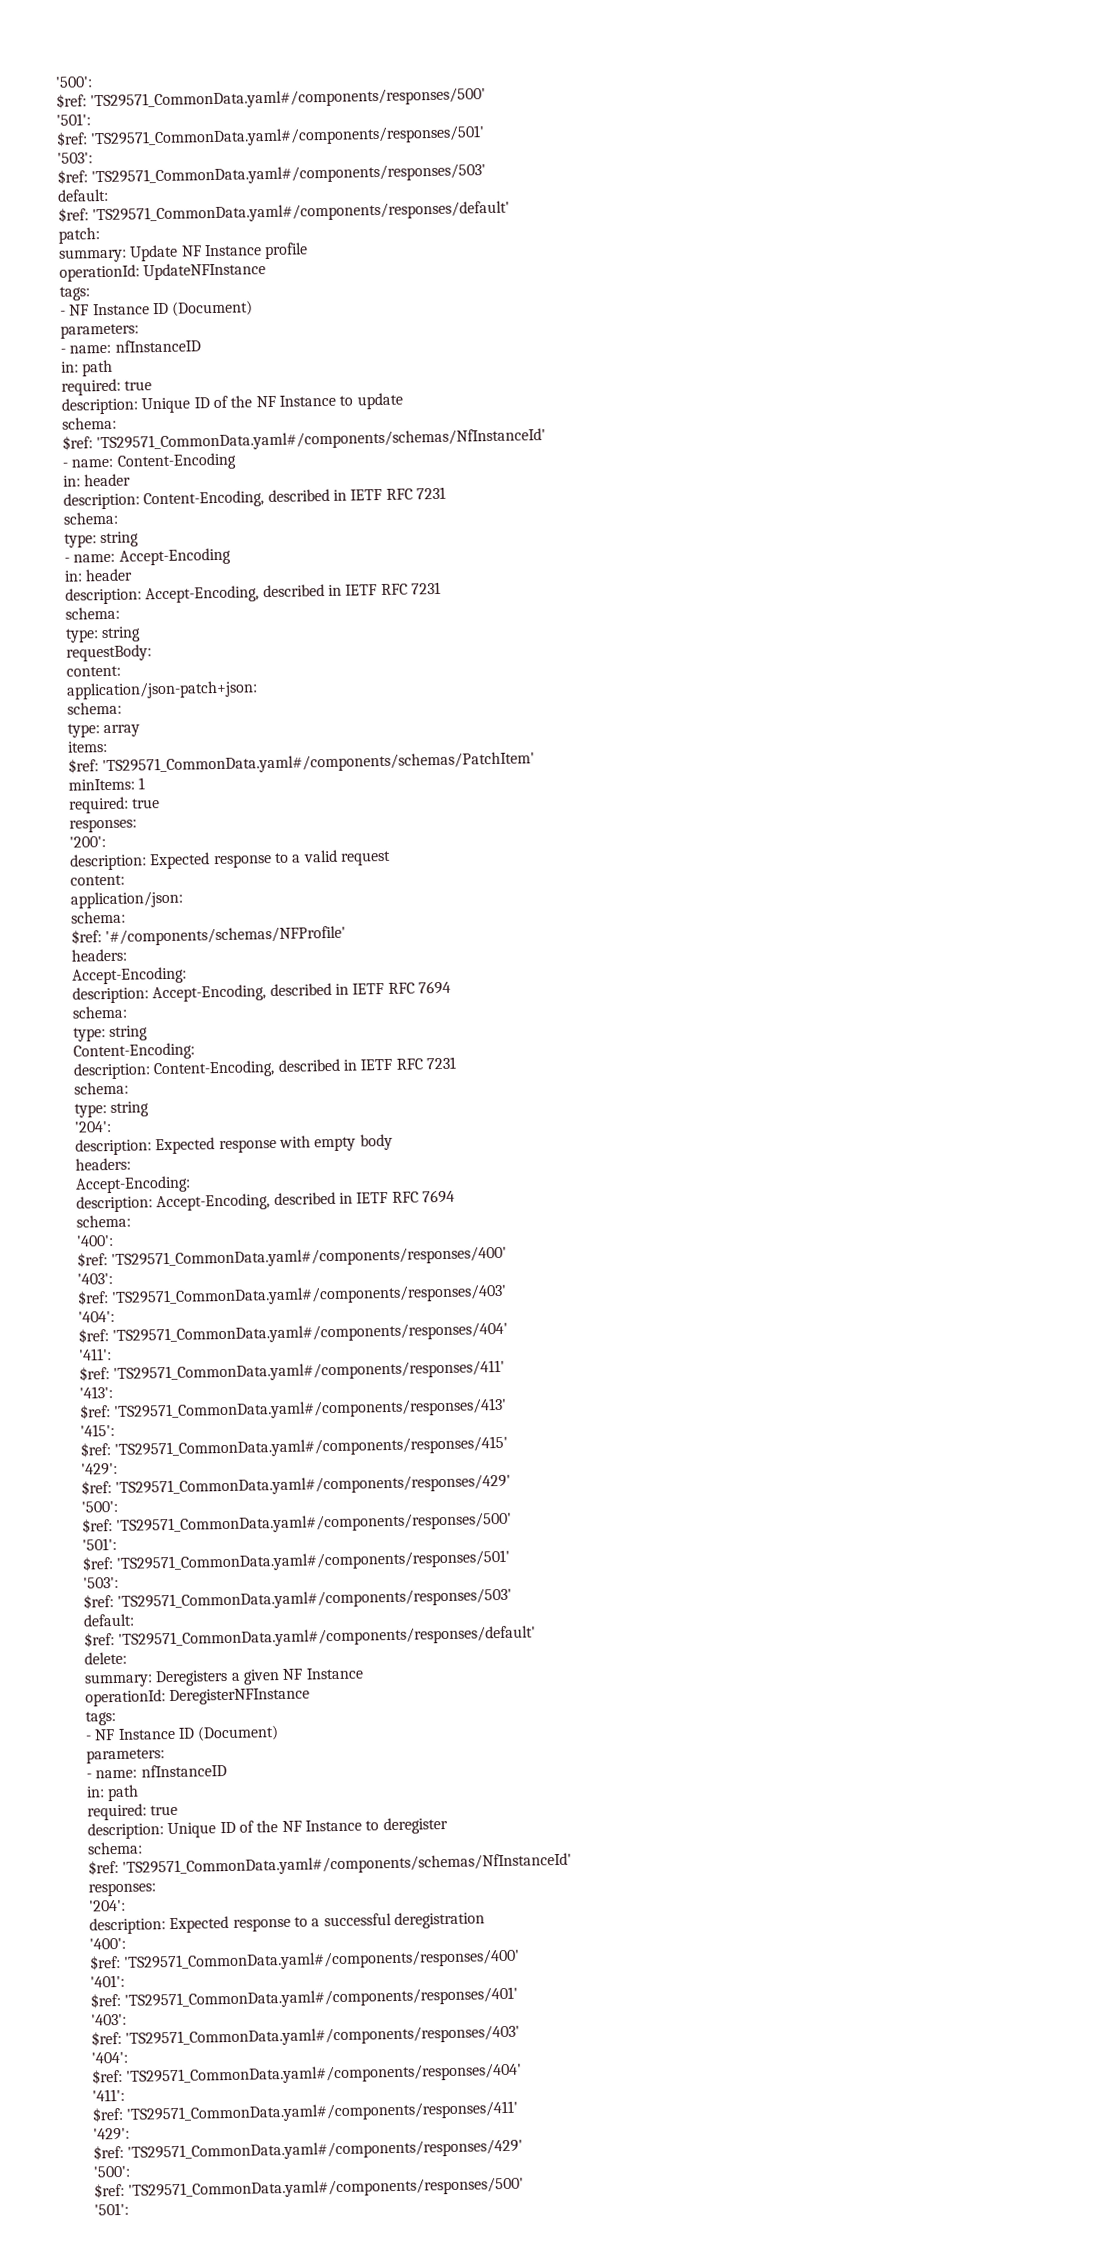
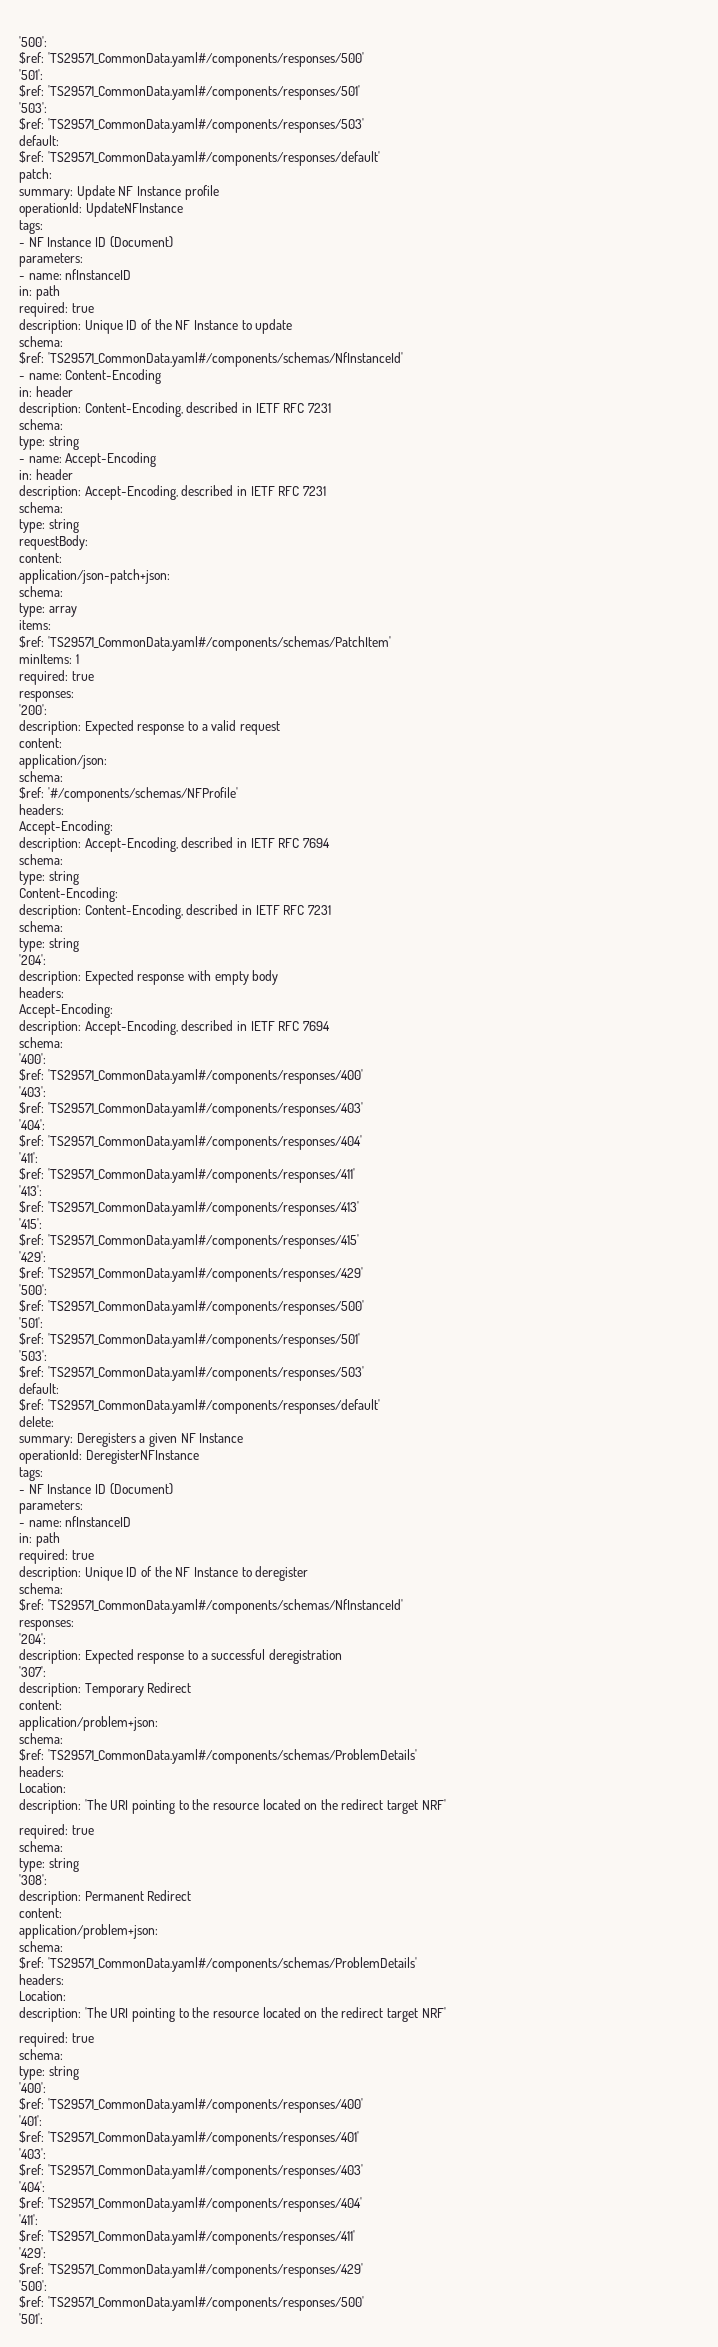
+ '307':
+ description: Temporary Redirect
+ content:
+ application/problem+json:
+ schema:
+ $ref: 'TS29571_CommonData.yaml#/components/schemas/ProblemDetails'
+ headers:
+ Location:
+ description: 'The URI pointing to the resource located on the redirect target NRF'
+ required: true
+ schema:
+ type: string
+ '308':
+ description: Permanent Redirect
+ content:
+ application/problem+json:
+ schema:
+ $ref: 'TS29571_CommonData.yaml#/components/schemas/ProblemDetails'
+ headers:
+ Location:
+ description: 'The URI pointing to the resource located on the redirect target NRF'
+ required: true
+ schema:
+ type: string

